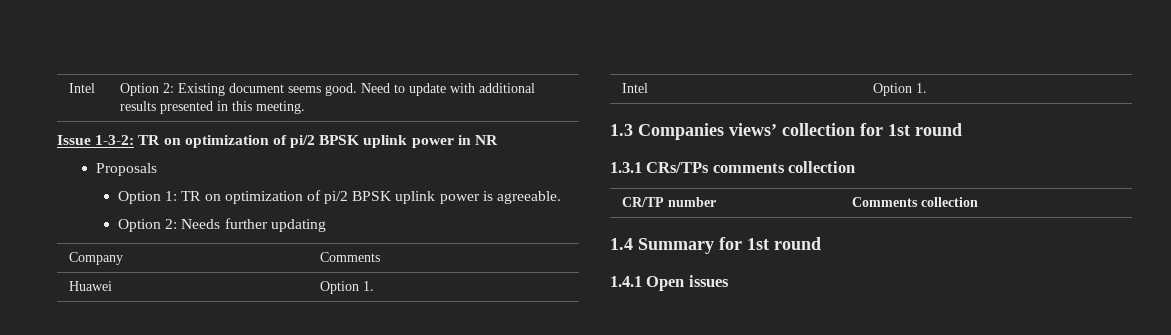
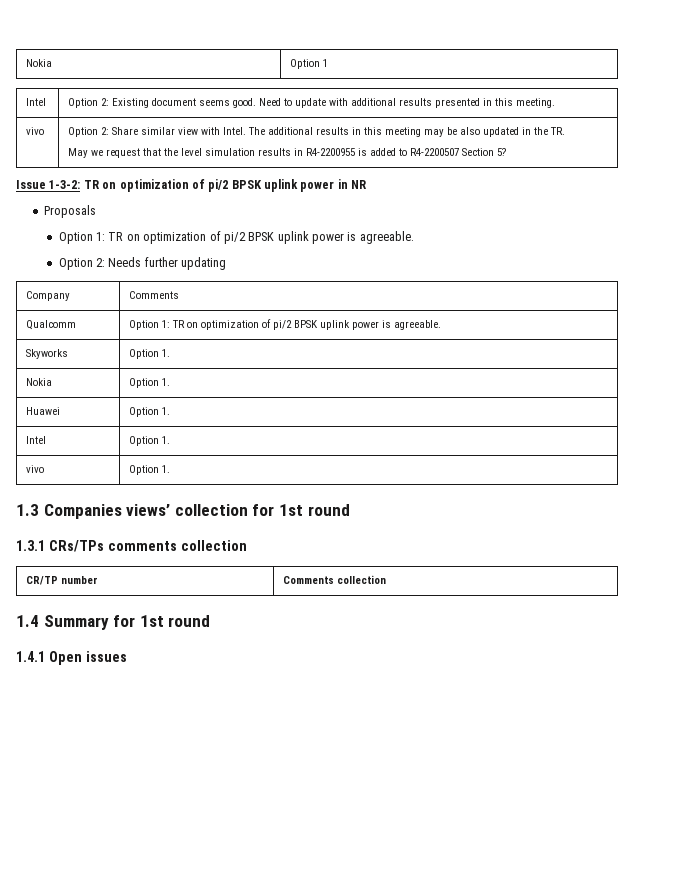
+ Nokia | Option 1
+ vivo | Option 2: Share similar view with Intel. The additional results in this meeting may be also updated in the TR.
+ May we request that the level simulation results in R4-2200955 is added to R4-2200507 Section 5?
+ Qualcomm | Option 1: TR on optimization of pi/2 BPSK uplink power is agreeable.
+ Skyworks | Option 1.
+ Nokia | Option 1.
+ vivo | Option 1.

